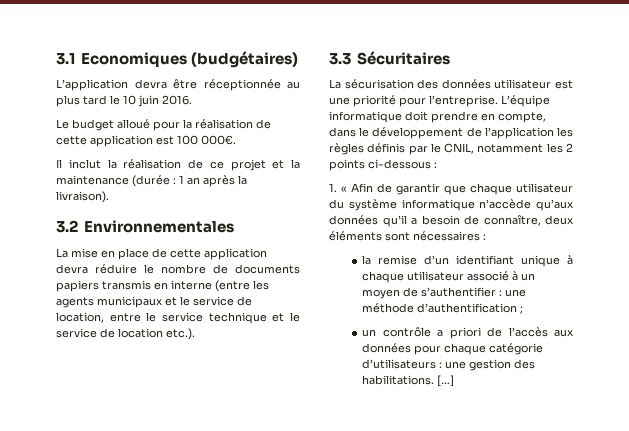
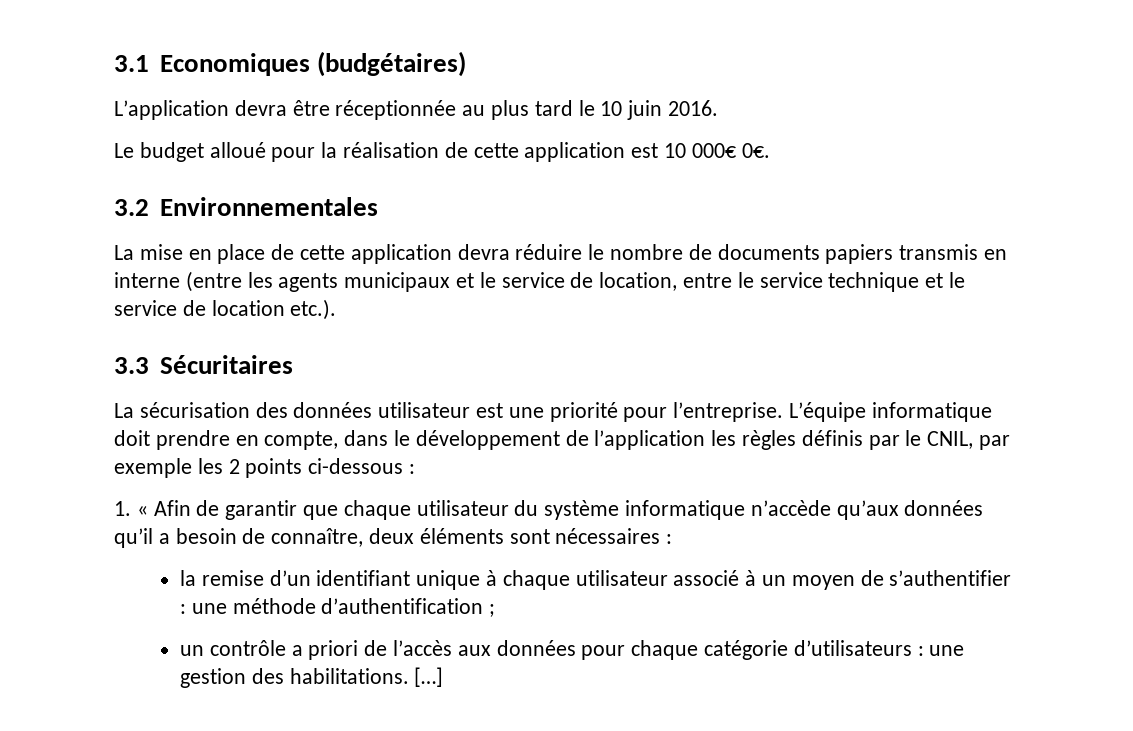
- Le budget alloué pour la réalisation de cette application est 100 000€.
- Il inclut la réalisation de ce projet et la maintenance (durée : 1 an après la livraison).
+ Le budget alloué pour la réalisation de cette application est 10 000€ 0€.
- L’équipe informatique doit prendre en compte, dans le développement de l’application les règles définis par le CNIL, notamment les 2 points ci-dessous :
+ L’équipe informatique doit prendre en compte, dans le développement de l’application les règles définis par le CNIL, par exemple les 2 points ci-dessous :

